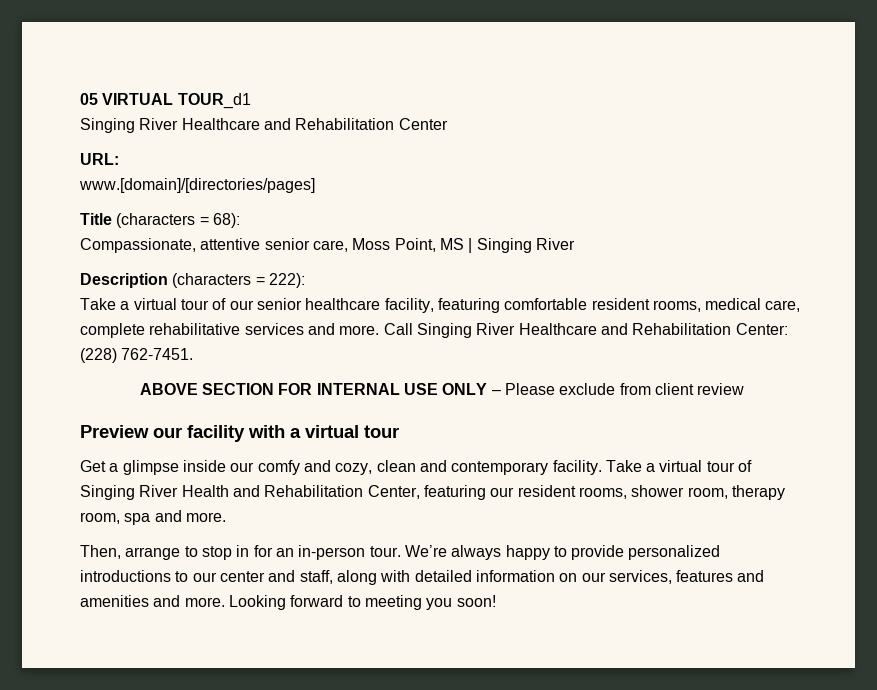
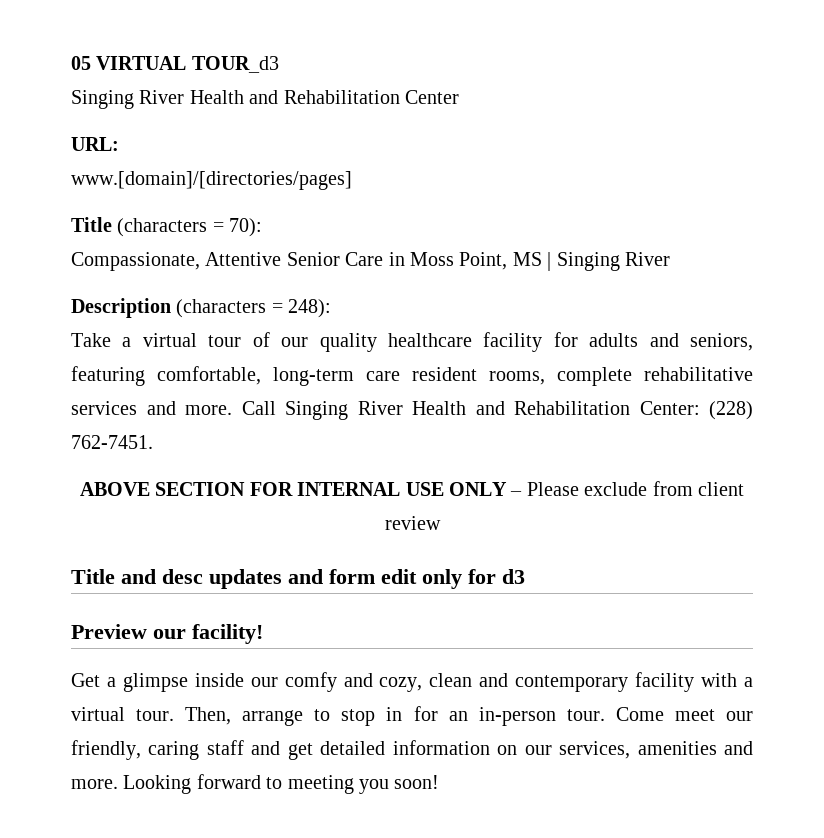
- 05 VIRTUAL TOUR_d1
- Singing River Healthcare and Rehabilitation Center
+ 05 VIRTUAL TOUR_d3
+ Singing River Health and Rehabilitation Center
- Title (characters = 68):
+ Title (characters = 70):
- Compassionate, attentive senior care, Moss Point, MS | Singing River
+ Compassionate, Attentive Senior Care in Moss Point, MS | Singing River
- Description (characters = 222):
+ Description (characters = 248):
- Take a virtual tour of our senior healthcare facility, featuring comfortable resident rooms, medical care, complete rehabilitative services and more.
+ Take a virtual tour of our quality healthcare facility for adults and seniors, featuring comfortable, long-term care resident rooms, complete rehabilitative services and more.
- Call Singing River Healthcare and Rehabilitation Center: (228) 762-7451.
+ Call Singing River Health and Rehabilitation Center: (228) 762-7451.
- Preview our facility with a virtual tour
+ Title and desc updates and form edit only for d3
+ Preview our facility!
- Get a glimpse inside our comfy and cozy, clean and contemporary facility. Take a virtual tour of Singing River Health and Rehabilitation Center, featuring our resident rooms, shower room, therapy room, spa and more.
- Then, arrange to stop in for an in-person tour.
+ Get a glimpse inside our comfy and cozy, clean and contemporary facility with a virtual tour. Then, arrange to stop in for an in-person tour.
- We’re always happy to provide personalized introductions to our center and staff, along with detailed information on our services, features and amenities and more.
+ Come meet our friendly, caring staff and get detailed information on our services, amenities and more.

